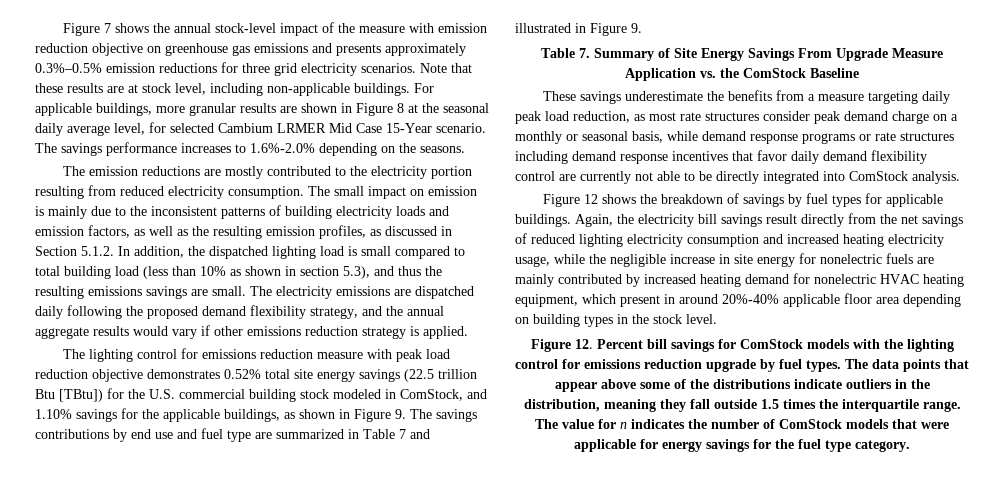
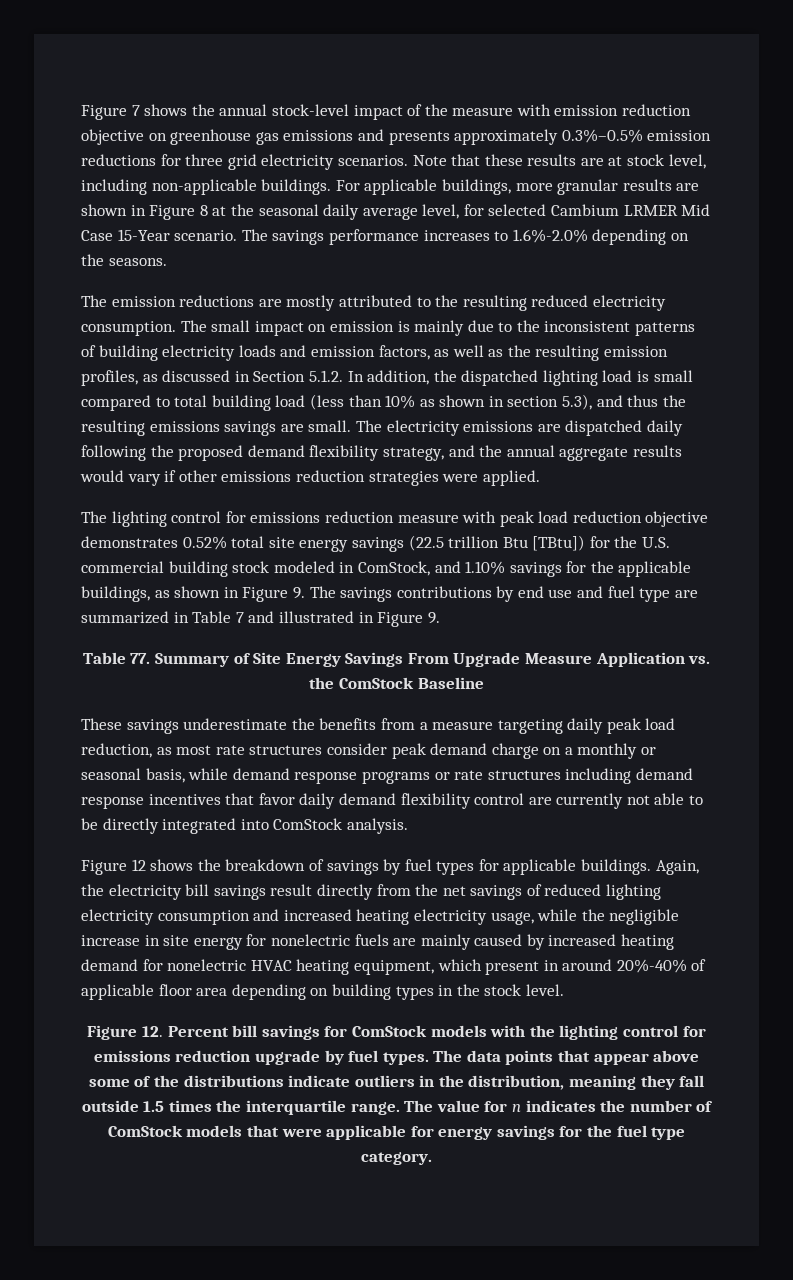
- The emission reductions are mostly contributed to the electricity portion resulting from reduced electricity consumption.
+ The emission reductions are mostly attributed to the resulting reduced electricity consumption.
- The electricity emissions are dispatched daily following the proposed demand flexibility strategy, and the annual aggregate results would vary if other emissions reduction strategy is applied.
+ The electricity emissions are dispatched daily following the proposed demand flexibility strategy, and the annual aggregate results would vary if other emissions reduction strategies were applied.
- Table 7. Summary of Site Energy Savings From Upgrade Measure Application vs. the ComStock Baseline
+ Table 77. Summary of Site Energy Savings From Upgrade Measure Application vs. the ComStock Baseline
- Again, the electricity bill savings result directly from the net savings of reduced lighting electricity consumption and increased heating electricity usage, while the negligible increase in site energy for nonelectric fuels are mainly contributed by increased heating demand for nonelectric HVAC heating equipment, which present in around 20%-40% applicable floor area depending on building types in the stock level.
+ Again, the electricity bill savings result directly from the net savings of reduced lighting electricity consumption and increased heating electricity usage, while the negligible increase in site energy for nonelectric fuels are mainly caused by increased heating demand for nonelectric HVAC heating equipment, which present in around 20%-40% of applicable floor area depending on building types in the stock level.

